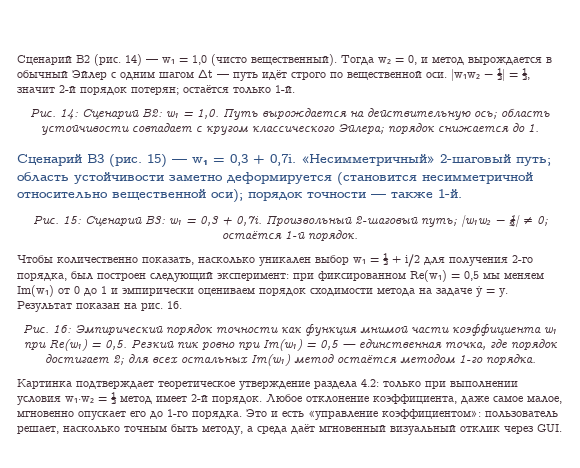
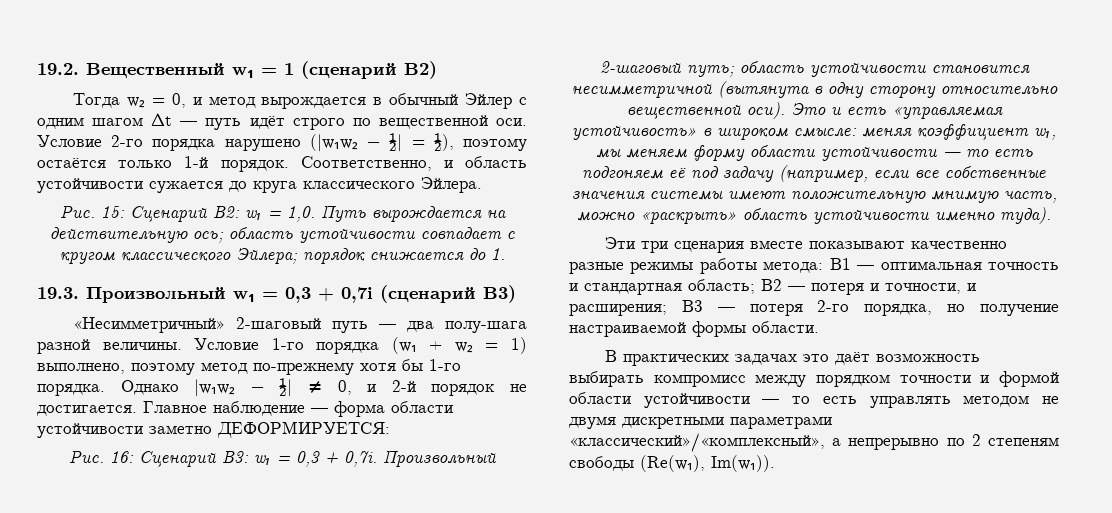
- Сценарий B2 (рис. 14) — w₁ = 1,0 (чисто вещественный). Тогда w₂ = 0, и метод вырождается в обычный Эйлер с одним шагом Δt — путь идёт строго по вещественной оси.
+ 19.2. Вещественный w₁ = 1 (сценарий B2)
+ Тогда w₂ = 0, и метод вырождается в обычный Эйлер с одним шагом Δt — путь идёт строго по вещественной оси.
- |w₁w₂ − ½| = ½, значит 2-й порядок потерян; остаётся только 1-й.
- Рис. 14: Сценарий B2: w₁ = 1,0.
+ Условие 2-го порядка нарушено (|w₁w₂ − ½| = ½), поэтому остаётся только 1-й порядок. Соответственно, и область устойчивости сужается до круга классического Эйлера.
+ Рис. 15: Сценарий B2: w₁ = 1,0.
- Сценарий B3 (рис. 15) — w₁ = 0,3 + 0,7i. «Несимметричный» 2-шаговый путь; область устойчивости заметно деформируется (становится несимметричной относительно вещественной оси); порядок точности — также 1-й.
- Рис. 15: Сценарий B3: w₁ = 0,3 + 0,7i.
+ 19.3. Произвольный w₁ = 0,3 + 0,7i (сценарий B3)
+ «Несимметричный» 2-шаговый путь — два полу-шага разной величины. Условие 1-го порядка (w₁ + w₂ = 1) выполнено, поэтому метод по-прежнему хотя бы 1-го порядка. Однако |w₁w₂ − ½| ≠ 0, и 2-й порядок не достигается. Главное наблюдение — форма области устойчивости заметно ДЕФОРМИРУЕТСЯ:
+ Рис. 16: Сценарий B3: w₁ = 0,3 + 0,7i.
- Произвольный 2-шаговый путь; |w₁w₂ − ½| ≠ 0; остаётся 1-й порядок.
- Чтобы количественно показать, насколько уникален выбор w₁ = ½ + i/2 для получения 2-го порядка, был построен следующий эксперимент: при фиксированном Re(w₁) = 0,5 мы меняем Im(w₁) от 0 до 1 и эмпирически оцениваем порядок сходимости метода на задаче ẏ = y. Результат показан на рис. 16.
- Рис. 16: Эмпирический порядок точности как функция мнимой части коэффициента w₁ при Re(w₁) = 0,5. Резкий пик ровно при Im(w₁) = 0,5 — единственная точка, где порядок достигает 2; для всех остальных Im(w₁) метод остаётся методом 1-го порядка.
- Картинка подтверждает теоретическое утверждение раздела 4.2: только при выполнении условия w₁·w₂ = ½ метод имеет 2-й порядок. Любое отклонение коэффициента, даже самое малое, мгновенно опускает его до 1-го порядка. Это и есть «управление коэффициентом»: пользователь решает, насколько точным быть методу, а среда даёт мгновенный визуальный отклик через GUI.
+ Произвольный 2-шаговый путь; область устойчивости становится несимметричной (вытянута в одну сторону относительно вещественной оси). Это и есть «управляемая устойчивость» в широком смысле: меняя коэффициент w₁, мы меняем форму области устойчивости — то есть подгоняем её под задачу (например, если все собственные значения системы имеют положительную мнимую часть, можно «раскрыть» область устойчивости именно туда).
+ Эти три сценария вместе показывают качественно разные режимы работы метода: B1 — оптимальная точность и стандартная область; B2 — потеря и точности, и расширения; B3 — потеря 2-го порядка, но получение настраиваемой формы области.
+ В практических задачах это даёт возможность выбирать компромисс между порядком точности и формой области устойчивости — то есть управлять методом не двумя дискретными параметрами «классический»/«комплексный», а непрерывно по 2 степеням свободы (Re(w₁), Im(w₁)).

